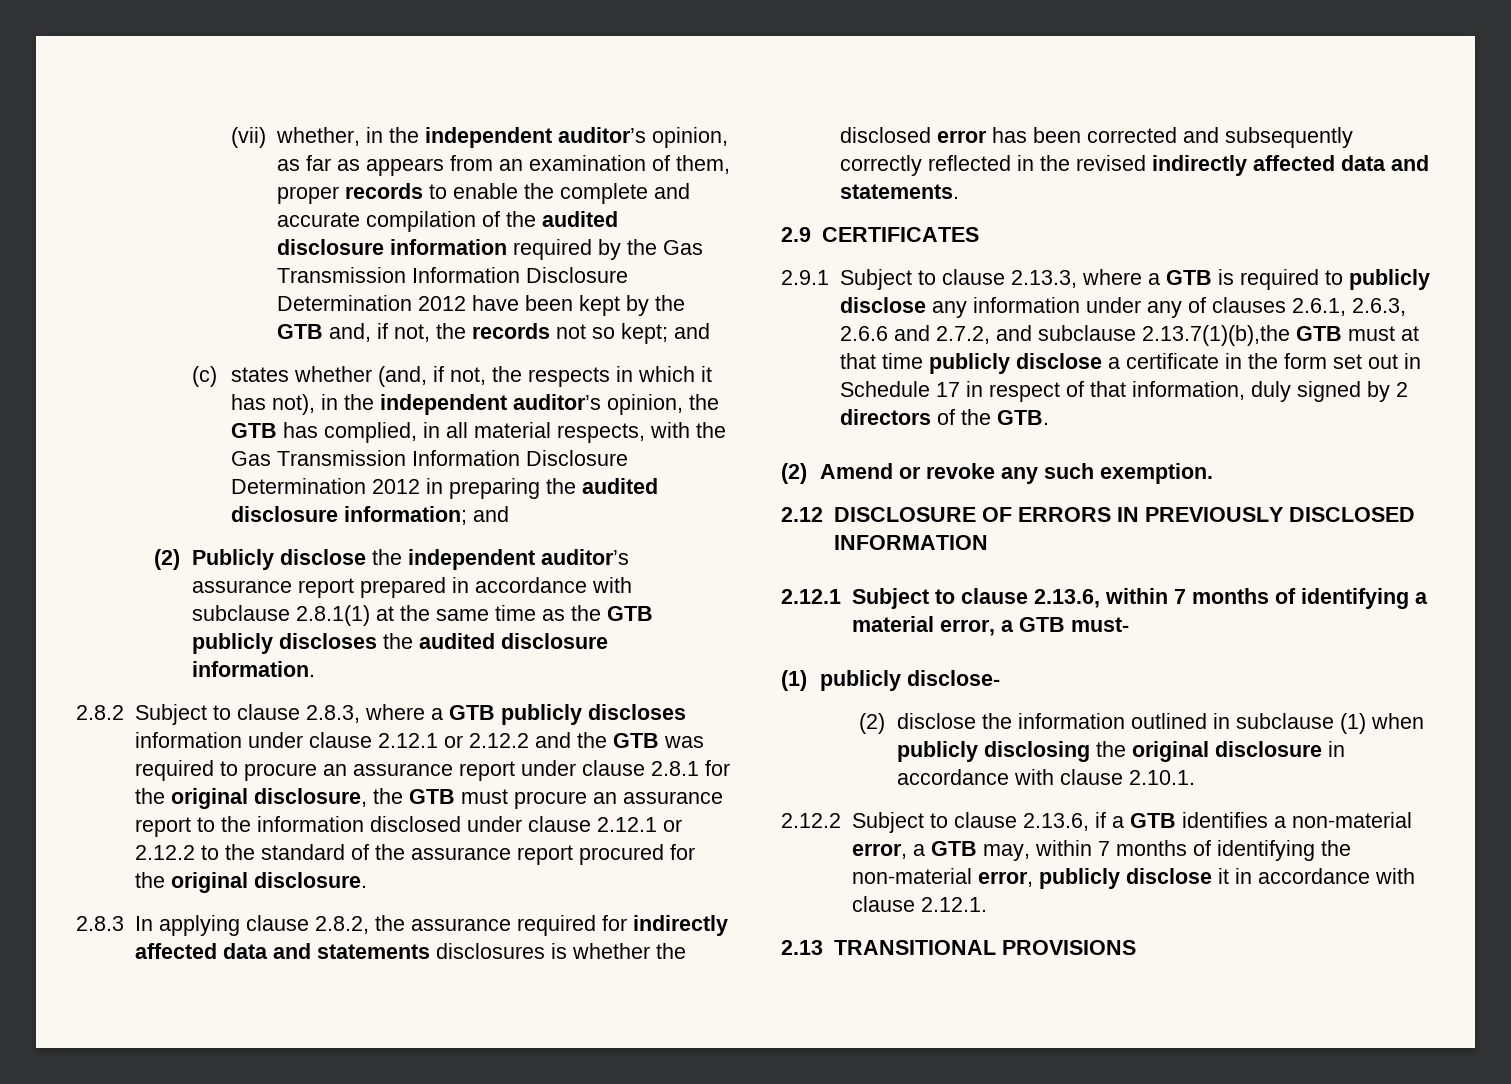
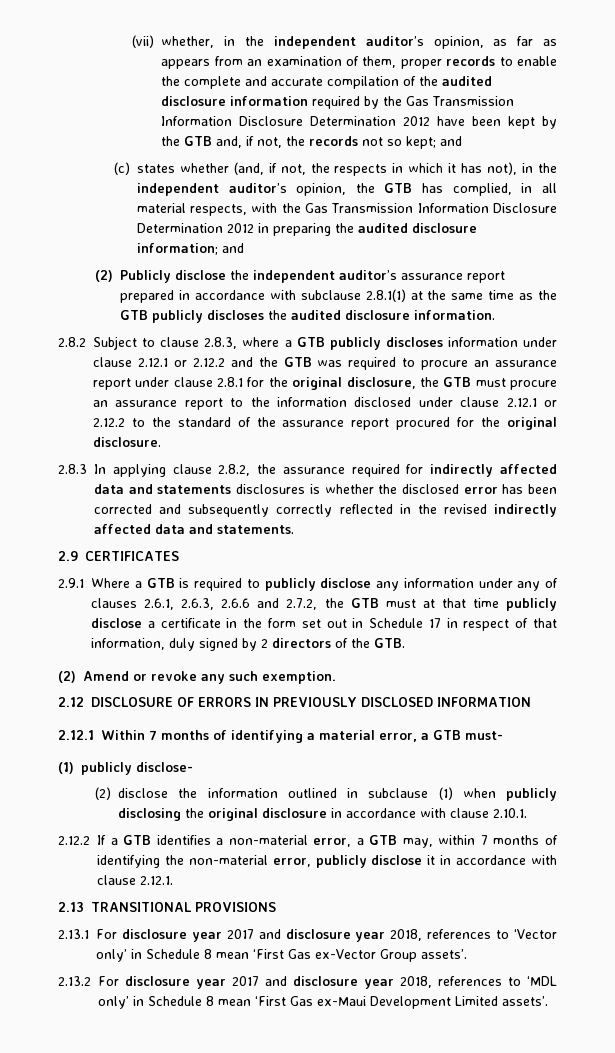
- 2.9.1 Subject to clause 2.13.3, where a GTB is required to publicly disclose any information under any of clauses 2.6.1, 2.6.3, 2.6.6 and 2.7.2, and subclause 2.13.7(1)(b),the GTB must at that time publicly disclose a certificate in the form set out in Schedule 17 in respect of that information, duly signed by 2 directors of the GTB.
+ 2.9.1 Where a GTB is required to publicly disclose any information under any of clauses 2.6.1, 2.6.3, 2.6.6 and 2.7.2, the GTB must at that time publicly disclose a certificate in the form set out in Schedule 17 in respect of that information, duly signed by 2 directors of the GTB.
- 2.12.1 Subject to clause 2.13.6, within 7 months of identifying a material error, a GTB must-
+ 2.12.1 Within 7 months of identifying a material error, a GTB must-
- 2.12.2 Subject to clause 2.13.6, if a GTB identifies a non-material error, a GTB may, within 7 months of identifying the non-material error, publicly disclose it in accordance with clause 2.12.1.
+ 2.12.2 If a GTB identifies a non-material error, a GTB may, within 7 months of identifying the non-material error, publicly disclose it in accordance with clause 2.12.1.
+ 2.13.1 For disclosure year 2017 and disclosure year 2018, references to ‘Vector only’ in Schedule 8 mean ‘First Gas ex-Vector Group assets’.
+ 2.13.2 For disclosure year 2017 and disclosure year 2018, references to ‘MDL only’ in Schedule 8 mean ‘First Gas ex-Maui Development Limited assets’.

